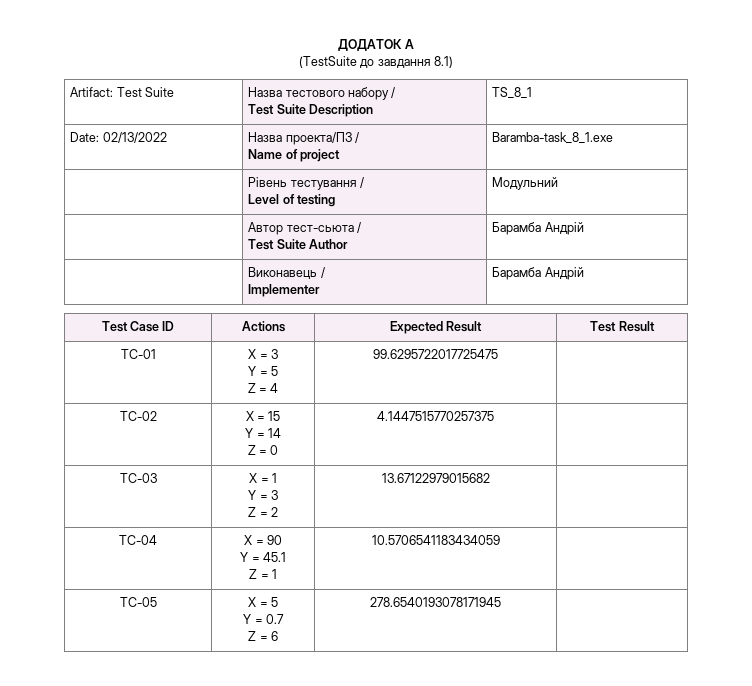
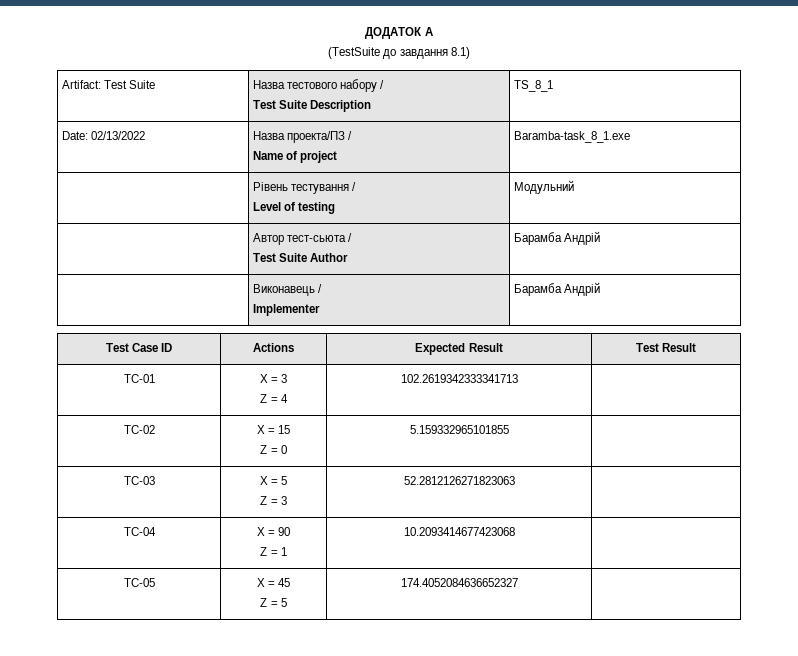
  TC-01 | X = 3
- Y = 5
- Z = 4 | 99.6295722017725475 |
+ Z = 4 | 102.2619342333341713 |
  TC-02 | X = 15
- Y = 14
- Z = 0 | 4.1447515770257375 |
+ Z = 0 | 5.159332965101855 |
- TC-03 | X = 1
- Y = 3
- Z = 2 | 13.67122979015682 |
+ TC-03 | X = 5
+ Z = 3 | 52.2812126271823063 |
  TC-04 | X = 90
- Y = 45.1
- Z = 1 | 10.5706541183434059 |
+ Z = 1 | 10.2093414677423068 |
- TC-05 | X = 5
- Y = 0.7
- Z = 6 | 278.6540193078171945 |
+ TC-05 | X = 45
+ Z = 5 | 174.4052084636652327 |

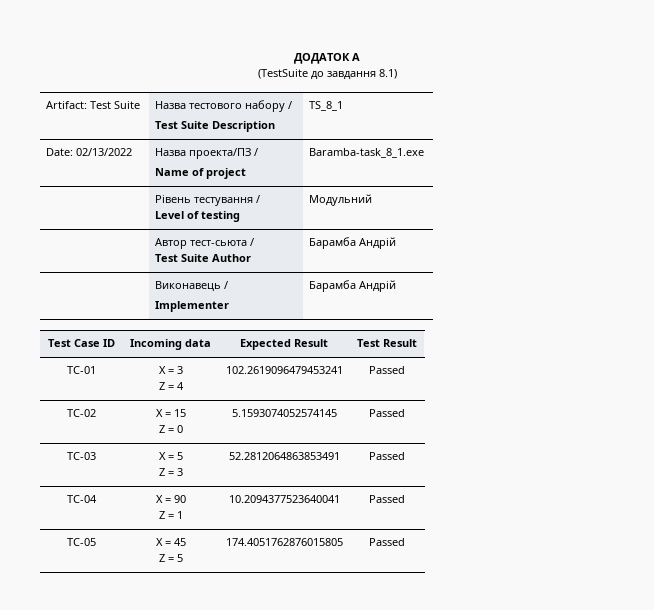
- Test Case ID | Actions | Expected Result | Test Result
+ Test Case ID | Incoming data | Expected Result | Test Result
  TC-01 | X = 3
- Z = 4 | 102.2619342333341713 |
+ Z = 4 | 102.2619096479453241 | Passed
  TC-02 | X = 15
- Z = 0 | 5.159332965101855 |
+ Z = 0 | 5.1593074052574145 | Passed
  TC-03 | X = 5
- Z = 3 | 52.2812126271823063 |
+ Z = 3 | 52.2812064863853491 | Passed
  TC-04 | X = 90
- Z = 1 | 10.2093414677423068 |
+ Z = 1 | 10.2094377523640041 | Passed
  TC-05 | X = 45
- Z = 5 | 174.4052084636652327 |
+ Z = 5 | 174.4051762876015805 | Passed

